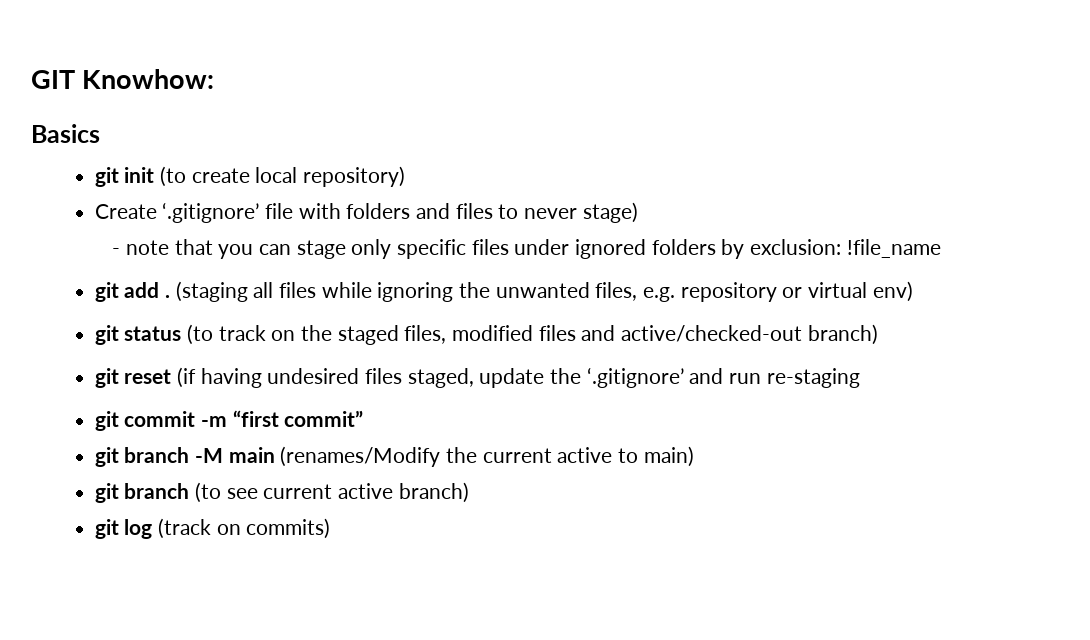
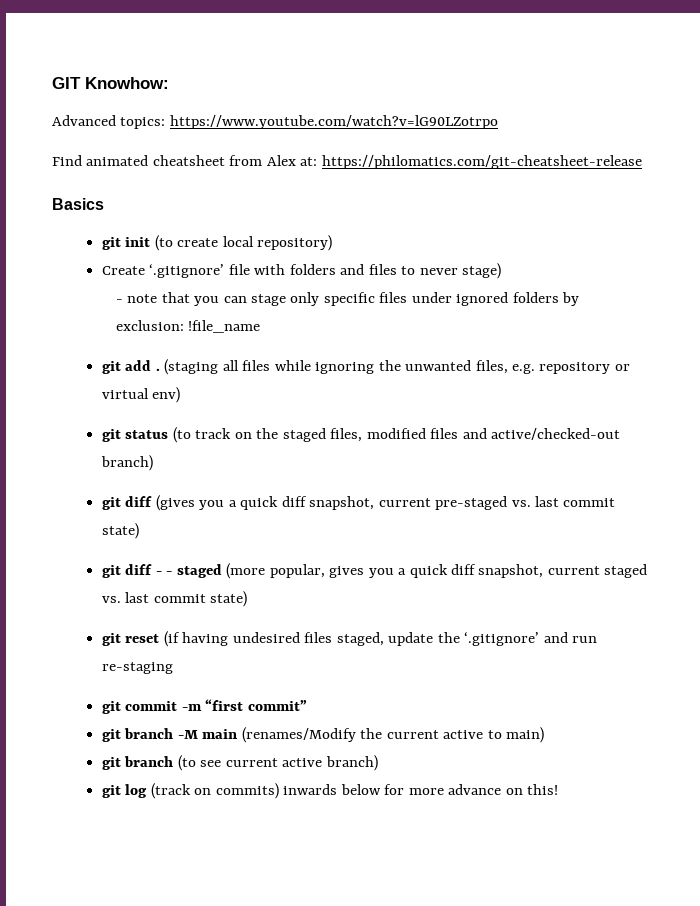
+ Advanced topics: https://www.youtube.com/watch?v=lG90LZotrpo
+ Find animated cheatsheet from Alex at: https://philomatics.com/git-cheatsheet-release
+ git diff (gives you a quick diff snapshot, current pre-staged vs. last commit state)
+ git diff - - staged (more popular, gives you a quick diff snapshot, current staged vs. last commit state)
- git log (track on commits)
+ git log (track on commits) inwards below for more advance on this!

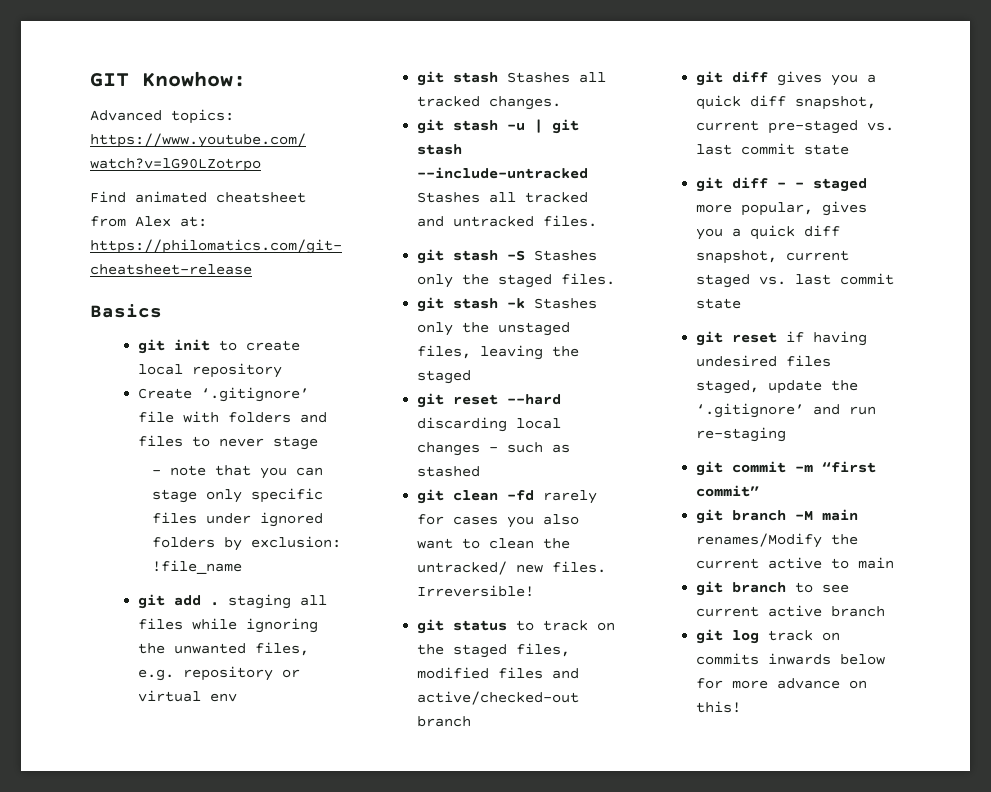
- git init (to create local repository)
+ git init to create local repository
- Create ‘.gitignore’ file with folders and files to never stage)
+ Create ‘.gitignore’ file with folders and files to never stage
- git add . (staging all files while ignoring the unwanted files, e.g. repository or virtual env)
+ git add . staging all files while ignoring the unwanted files, e.g. repository or virtual env
+ git stash Stashes all tracked changes.
+ git stash -u | git stash --include-untracked Stashes all tracked and untracked files.
+ git stash -S Stashes only the staged files.
+ git stash -k Stashes only the unstaged files, leaving the staged
+ git reset --hard discarding local changes - such as stashed
+ git clean -fd rarely for cases you also want to clean the untracked/ new files. Irreversible!
- git status (to track on the staged files, modified files and active/checked-out branch)
- git diff (gives you a quick diff snapshot, current pre-staged vs. last commit state)
+ git status to track on the staged files, modified files and active/checked-out branch
+ git diff gives you a quick diff snapshot, current pre-staged vs. last commit state
- git diff - - staged (more popular, gives you a quick diff snapshot, current staged vs. last commit state)
- git reset (if having undesired files staged, update the ‘.gitignore’ and run re-staging
+ git diff - - staged more popular, gives you a quick diff snapshot, current staged vs. last commit state
+ git reset if having undesired files staged, update the ‘.gitignore’ and run re-staging
- git branch -M main (renames/Modify the current active to main)
- git branch (to see current active branch)
+ git branch -M main renames/Modify the current active to main
+ git branch to see current active branch
- git log (track on commits) inwards below for more advance on this!
+ git log track on commits inwards below for more advance on this!

